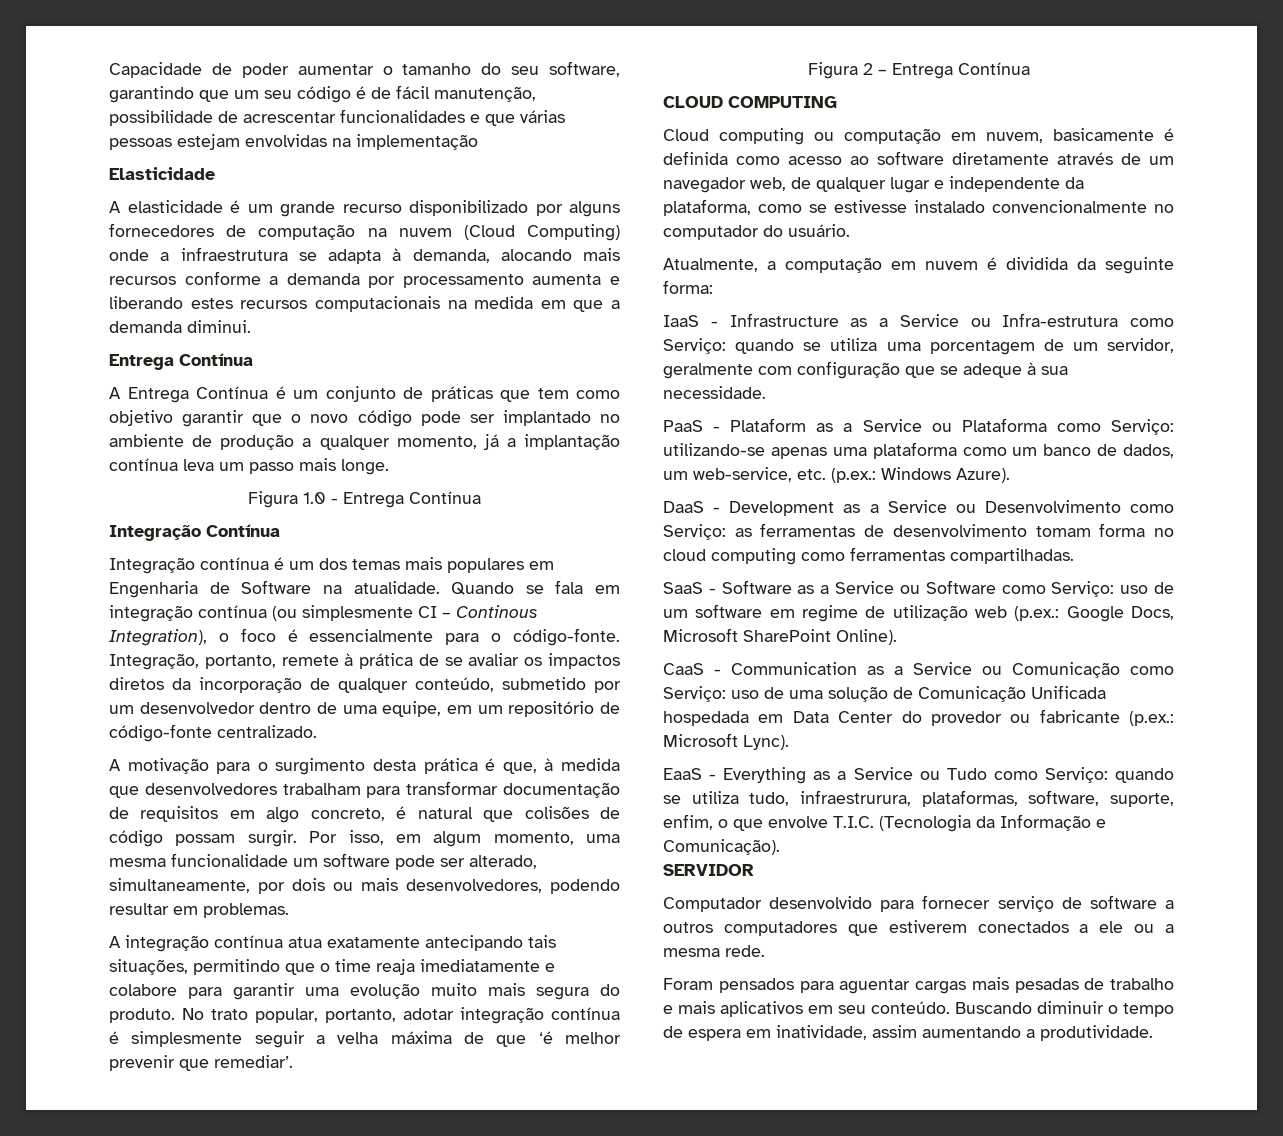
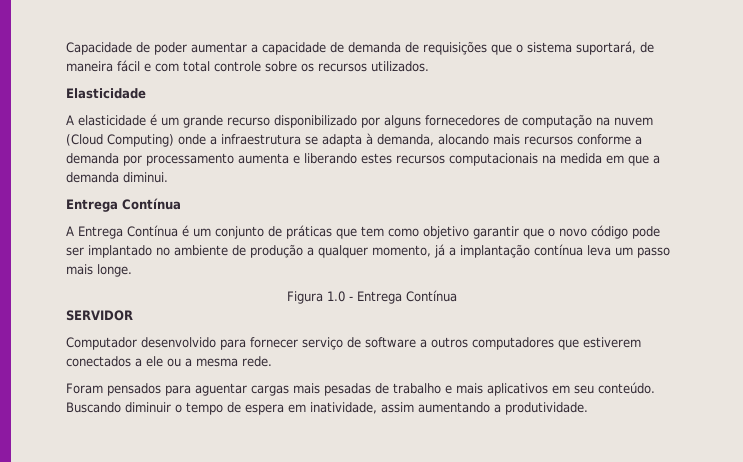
- Capacidade de poder aumentar o tamanho do seu software, garantindo que um seu código é de fácil manutenção, possibilidade de acrescentar funcionalidades e que várias pessoas estejam envolvidas na implementação
+ Capacidade de poder aumentar a capacidade de demanda de requisições que o sistema suportará, de maneira fácil e com total controle sobre os recursos utilizados.
- Integração Contínua
- Integração contínua é um dos temas mais populares em Engenharia de Software na atualidade. Quando se fala em integração contínua (ou simplesmente CI – Continous Integration), o foco é essencialmente para o código-fonte. Integração, portanto, remete à prática de se avaliar os impactos diretos da incorporação de qualquer conteúdo, submetido por um desenvolvedor dentro de uma equipe, em um repositório de código-fonte centralizado.
- A motivação para o surgimento desta prática é que, à medida que desenvolvedores trabalham para transformar documentação de requisitos em algo concreto, é natural que colisões de código possam surgir. Por isso, em algum momento, uma mesma funcionalidade um software pode ser alterado, simultaneamente, por dois ou mais desenvolvedores, podendo resultar em problemas.
- A integração contínua atua exatamente antecipando tais situações, permitindo que o time reaja imediatamente e colabore para garantir uma evolução muito mais segura do produto. No trato popular, portanto, adotar integração contínua é simplesmente seguir a velha máxima de que ‘é melhor prevenir que remediar’.
- Figura 2 – Entrega Contínua
- CLOUD COMPUTING
- Cloud computing ou computação em nuvem, basicamente é definida como acesso ao software diretamente através de um navegador web, de qualquer lugar e independente da plataforma, como se estivesse instalado convencionalmente no computador do usuário.
- Atualmente, a computação em nuvem é dividida da seguinte forma:
- IaaS - Infrastructure as a Service ou Infra-estrutura como Serviço: quando se utiliza uma porcentagem de um servidor, geralmente com configuração que se adeque à sua necessidade.
- PaaS - Plataform as a Service ou Plataforma como Serviço: utilizando-se apenas uma plataforma como um banco de dados, um web-service, etc. (p.ex.: Windows Azure).
- DaaS - Development as a Service ou Desenvolvimento como Serviço: as ferramentas de desenvolvimento tomam forma no cloud computing como ferramentas compartilhadas.
- SaaS - Software as a Service ou Software como Serviço: uso de um software em regime de utilização web (p.ex.: Google Docs, Microsoft SharePoint Online).
- CaaS - Communication as a Service ou Comunicação como Serviço: uso de uma solução de Comunicação Unificada hospedada em Data Center do provedor ou fabricante (p.ex.: Microsoft Lync).
- EaaS - Everything as a Service ou Tudo como Serviço: quando se utiliza tudo, infraestrurura, plataformas, software, suporte, enfim, o que envolve T.I.C. (Tecnologia da Informação e Comunicação).

